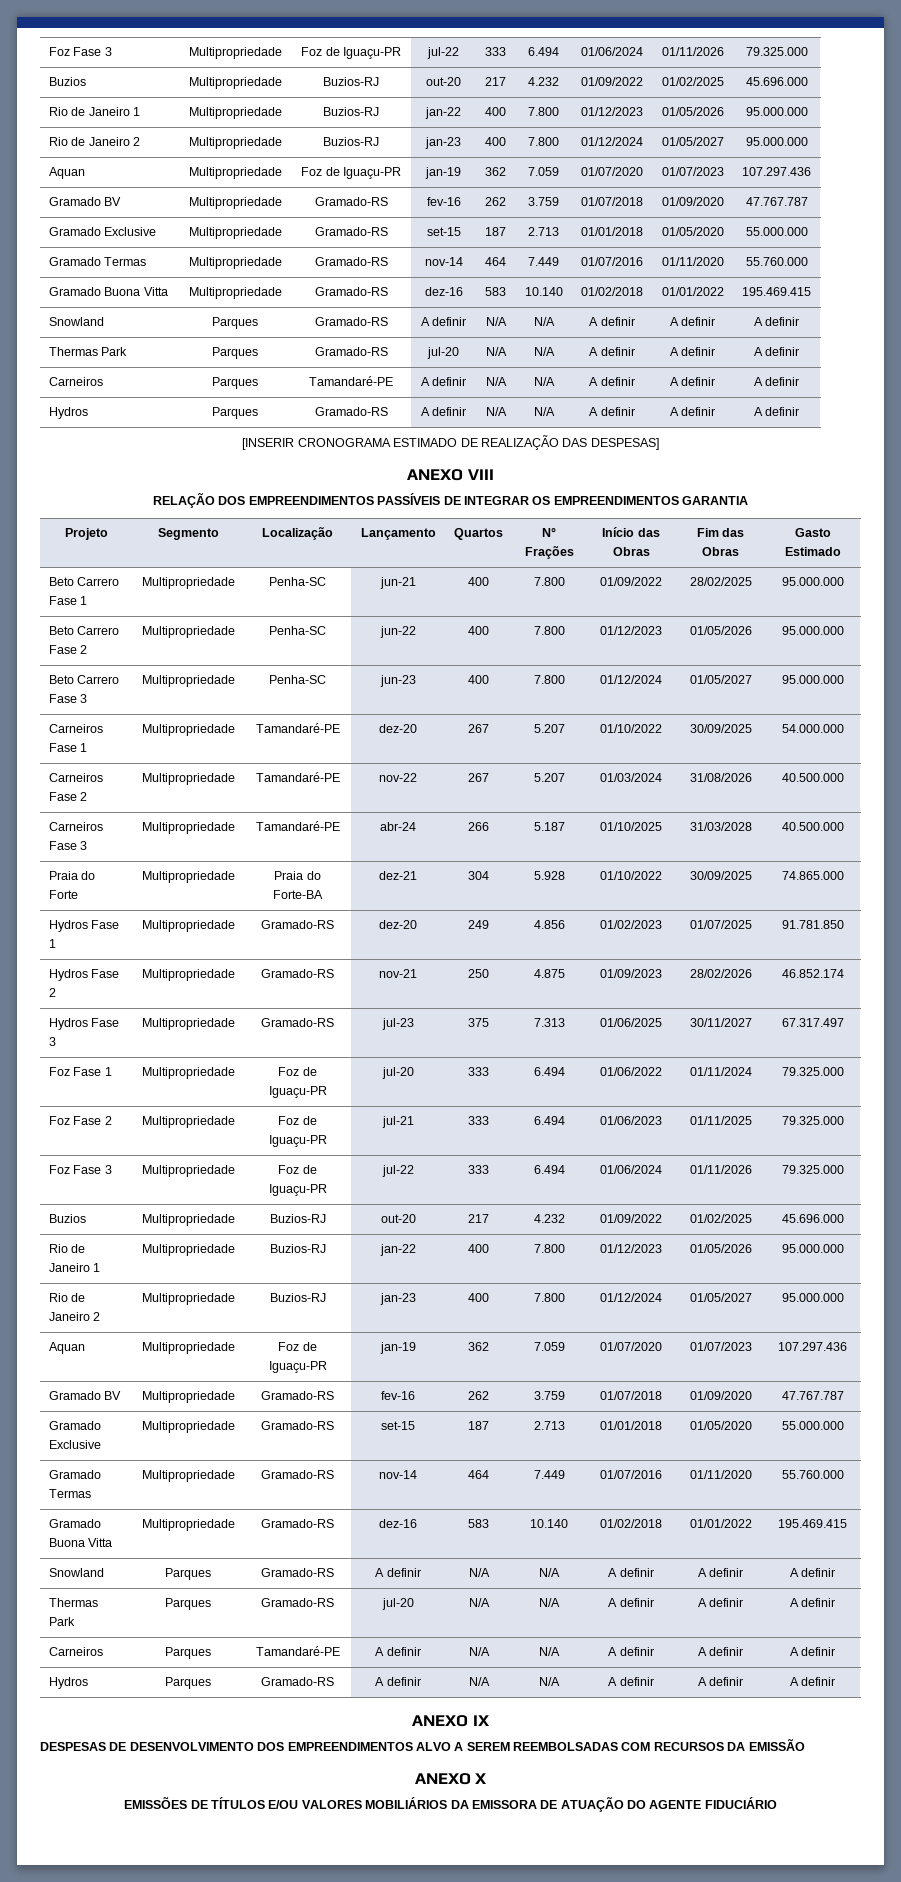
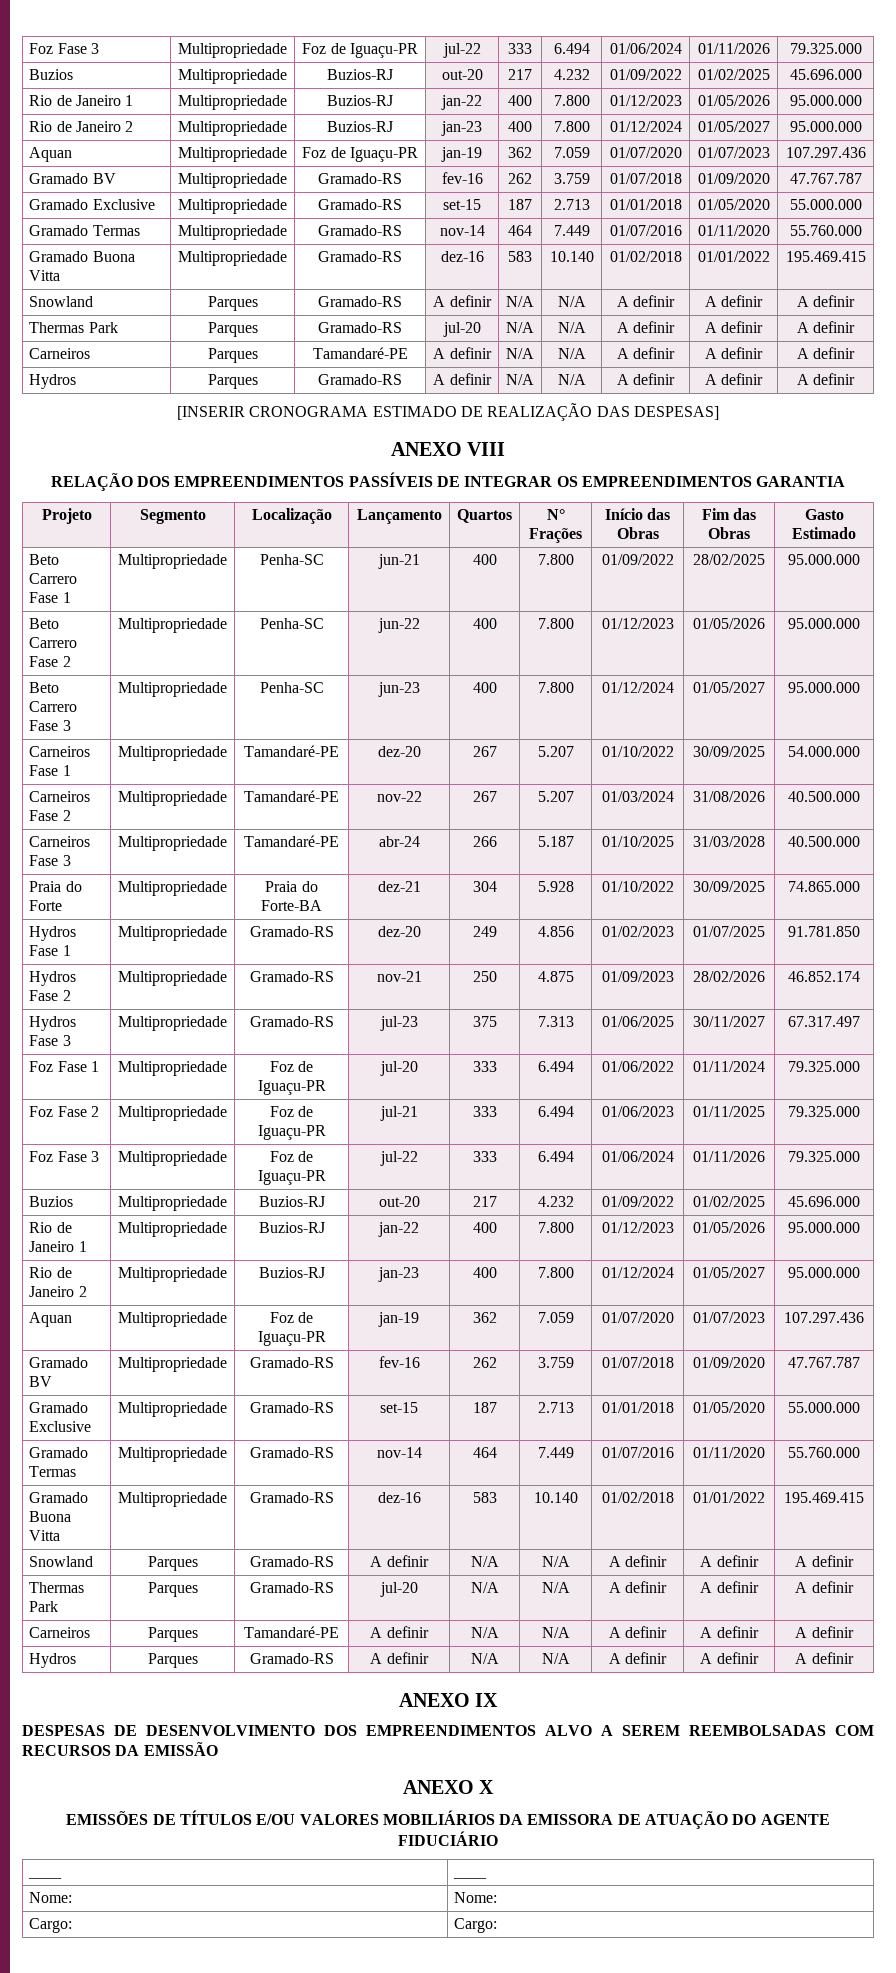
+ ____ | ____
+ Nome: | Nome:
+ Cargo: | Cargo:

